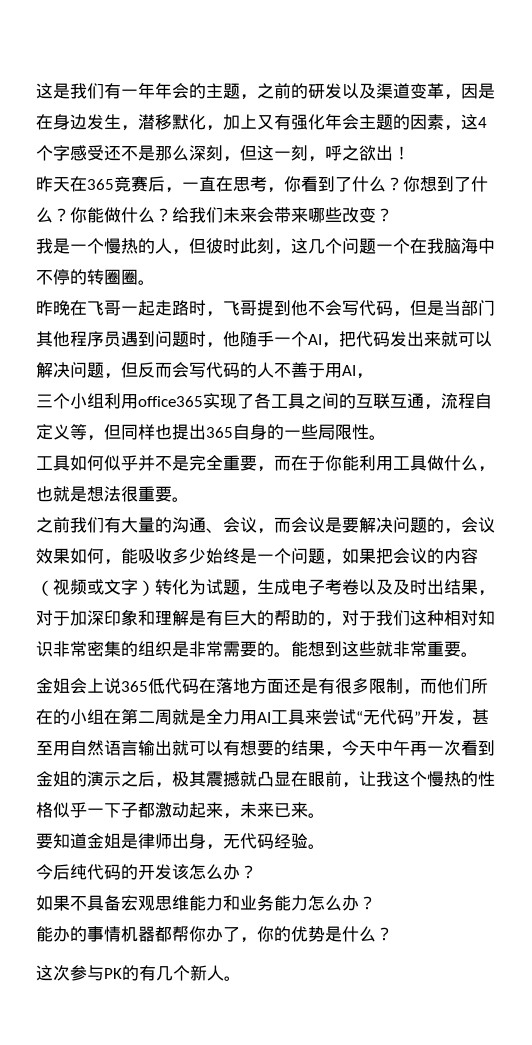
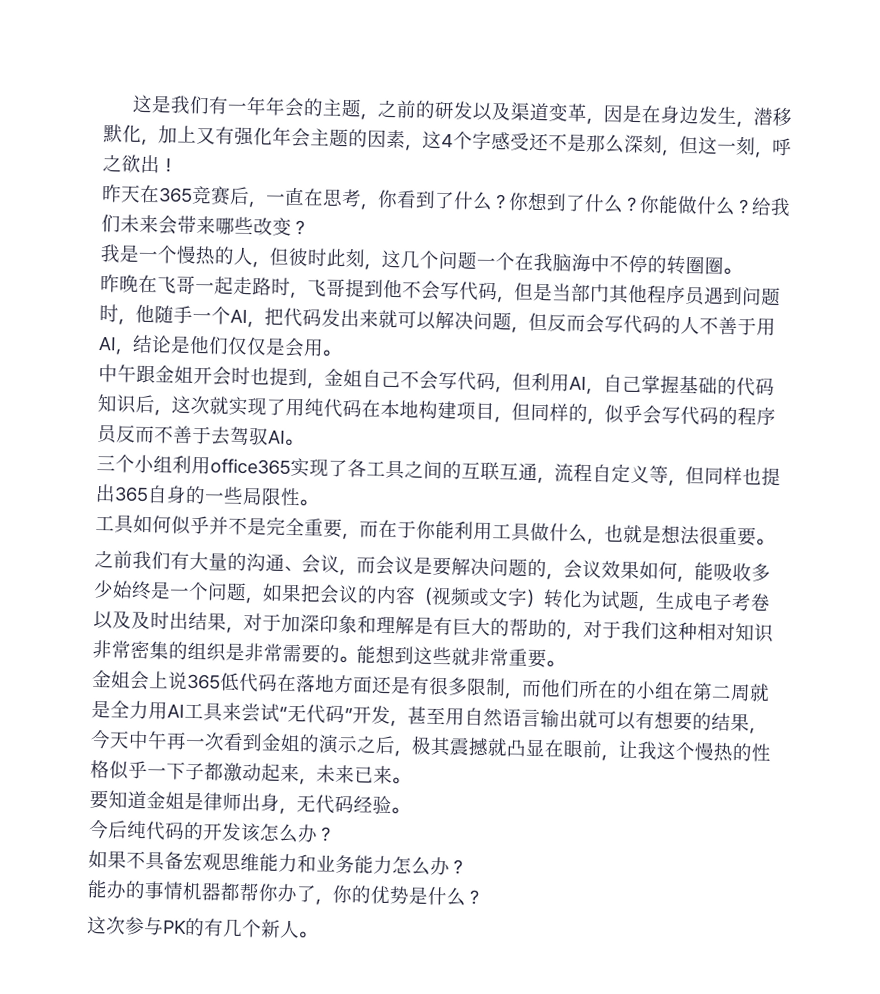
- 昨晚在飞哥一起走路时，飞哥提到他不会写代码，但是当部门其他程序员遇到问题时，他随手一个AI，把代码发出来就可以解决问题，但反而会写代码的人不善于用AI，
+ 昨晚在飞哥一起走路时，飞哥提到他不会写代码，但是当部门其他程序员遇到问题时，他随手一个AI，把代码发出来就可以解决问题，但反而会写代码的人不善于用AI，结论是他们仅仅是会用。
+ 中午跟金姐开会时也提到，金姐自己不会写代码，但利用AI，自己掌握基础的代码知识后，这次就实现了用纯代码在本地构建项目，但同样的，似乎会写代码的程序员反而不善于去驾驭AI。

